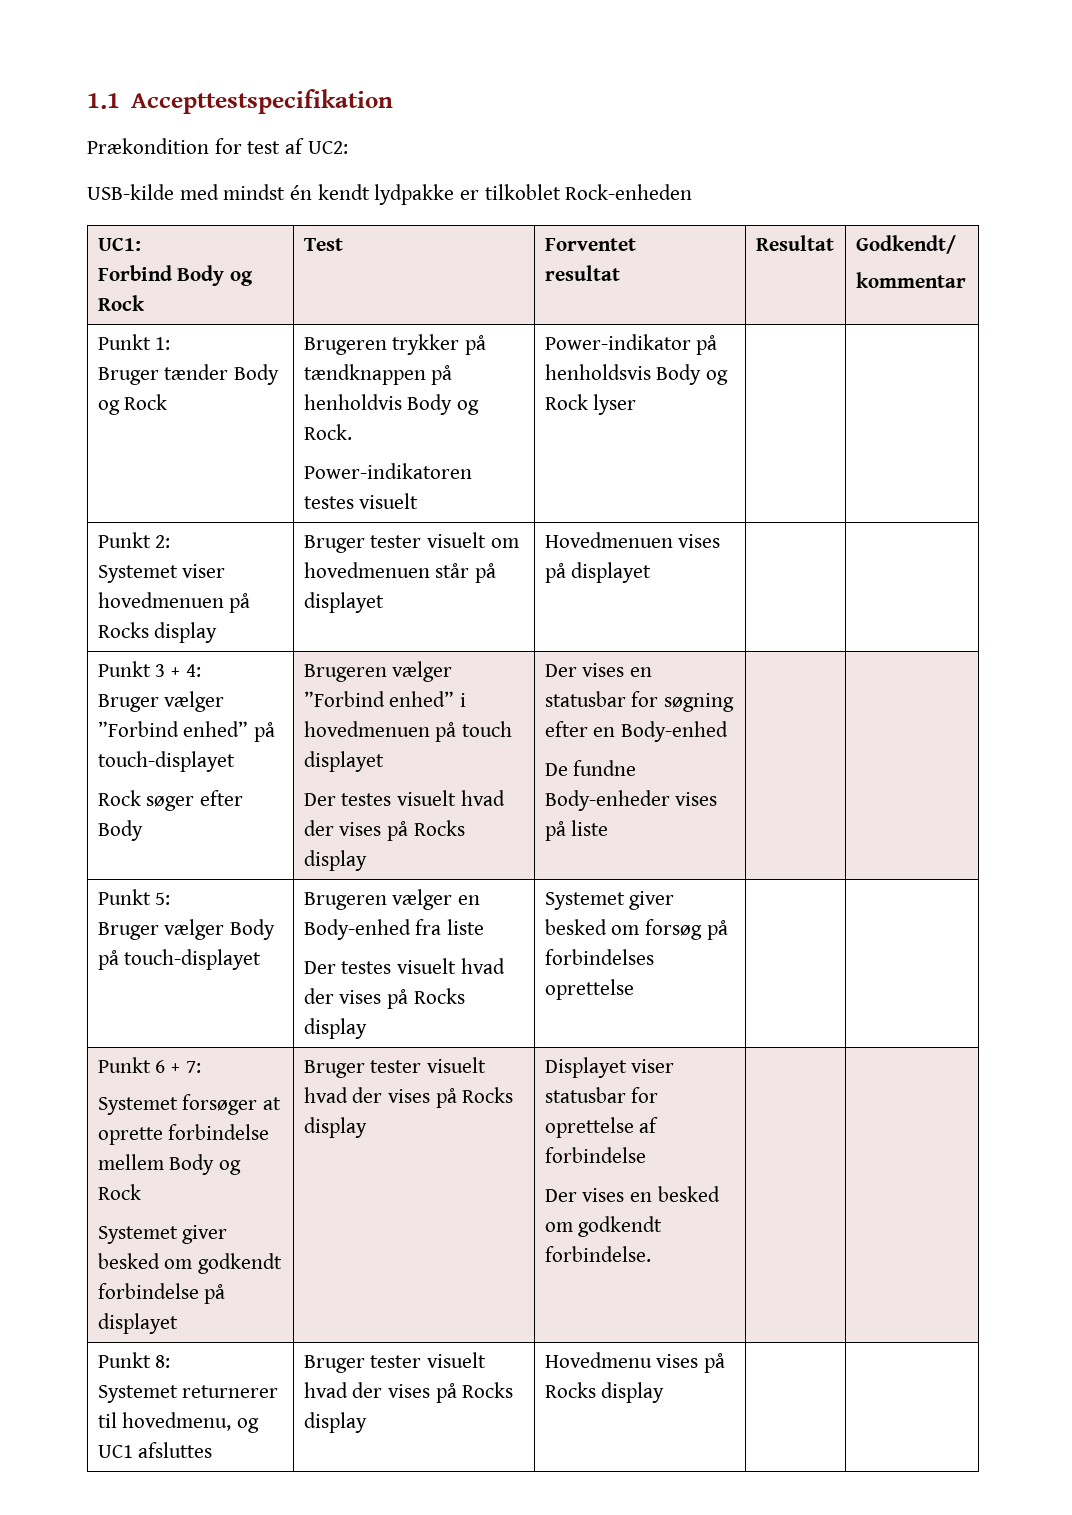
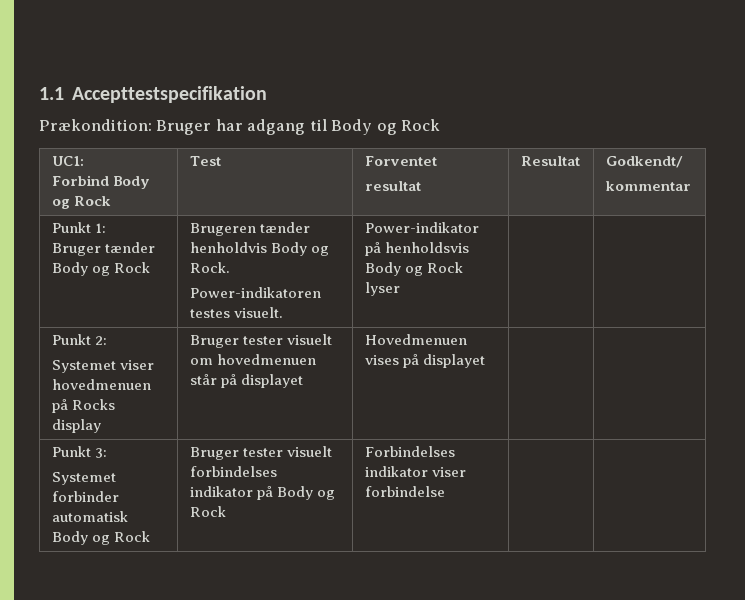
- Prækondition for test af UC2:
- USB-kilde med mindst én kendt lydpakke er tilkoblet Rock-enheden
+ Prækondition: Bruger har adgang til Body og Rock
  Punkt 1:
- Bruger tænder Body og Rock | Brugeren trykker på tændknappen på henholdvis Body og Rock.
- Power-indikatoren testes visuelt | Power-indikator på henholdsvis Body og Rock lyser | |
+ Bruger tænder Body og Rock | Brugeren tænder henholdvis Body og Rock.
+ Power-indikatoren testes visuelt. | Power-indikator på henholdsvis Body og Rock lyser | |
- Punkt 3 + 4:
- Bruger vælger ”Forbind enhed” på touch-displayet
- Rock søger efter Body | Brugeren vælger ”Forbind enhed” i hovedmenuen på touch displayet
- Der testes visuelt hvad der vises på Rocks display | Der vises en statusbar for søgning efter en Body-enhed
- De fundne Body-enheder vises på liste | |
- Punkt 5:
- Bruger vælger Body på touch-displayet | Brugeren vælger en Body-enhed fra liste
- Der testes visuelt hvad der vises på Rocks display | Systemet giver besked om forsøg på forbindelses oprettelse | |
- Punkt 6 + 7:
- Systemet forsøger at oprette forbindelse mellem Body og Rock
- Systemet giver besked om godkendt forbindelse på displayet | Bruger tester visuelt hvad der vises på Rocks display | Displayet viser statusbar for oprettelse af forbindelse
- Der vises en besked om godkendt forbindelse. | |
- Punkt 8:
- Systemet returnerer til hovedmenu, og UC1 afsluttes | Bruger tester visuelt hvad der vises på Rocks display | Hovedmenu vises på Rocks display | |
+ Punkt 3:
+ Systemet forbinder automatisk Body og Rock | Bruger tester visuelt forbindelses indikator på Body og Rock | Forbindelses indikator viser forbindelse

